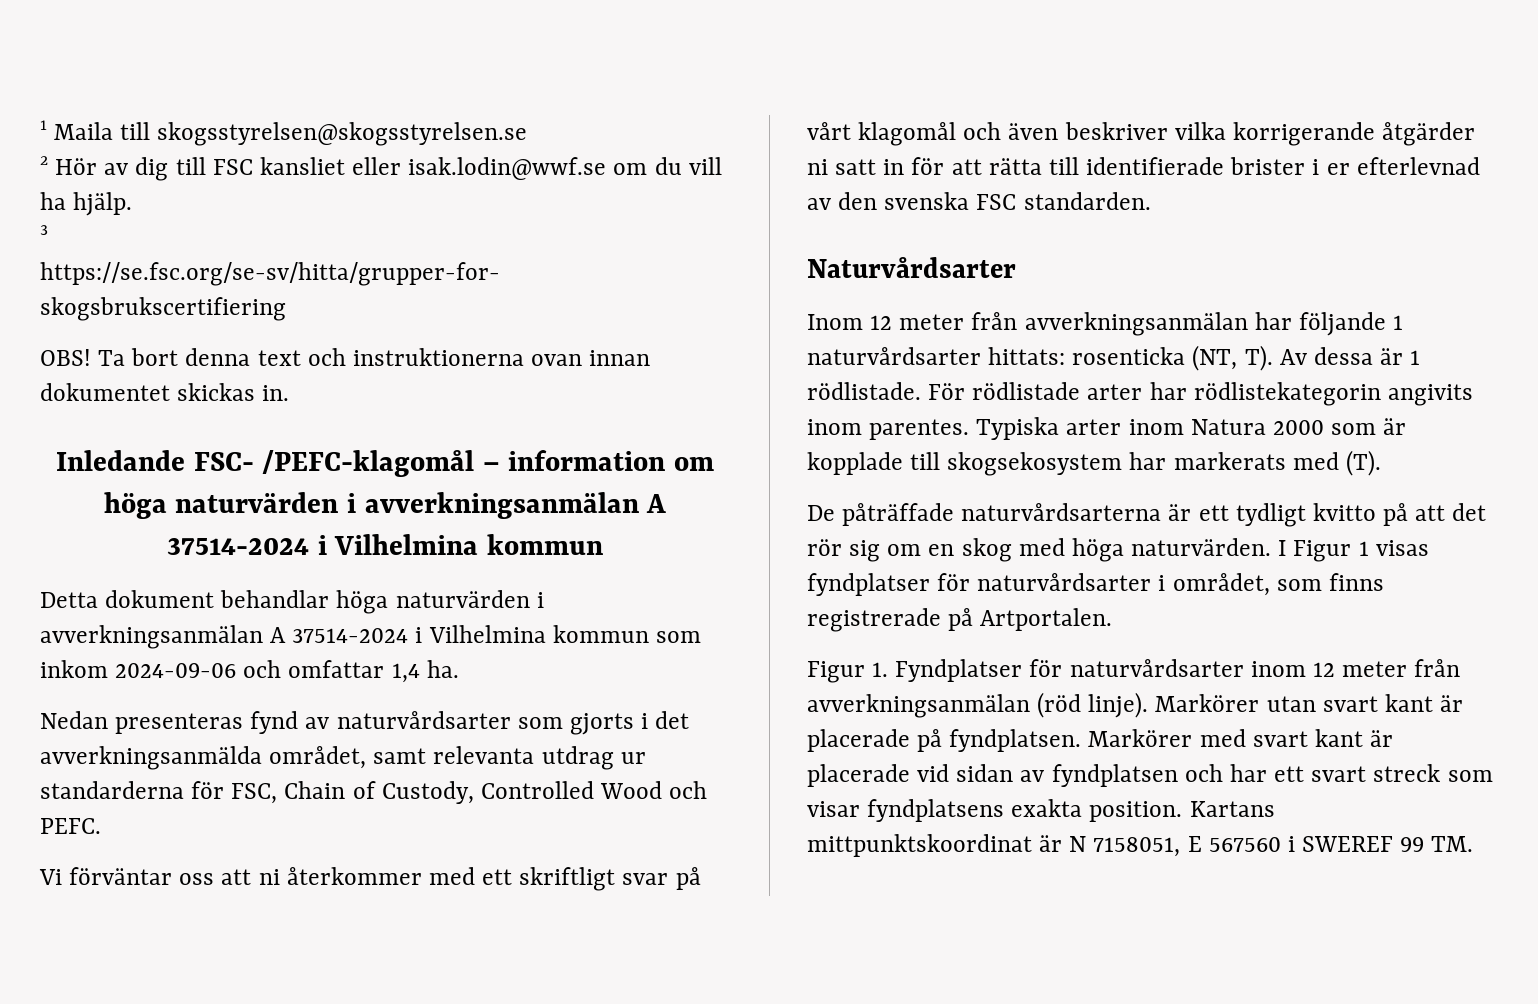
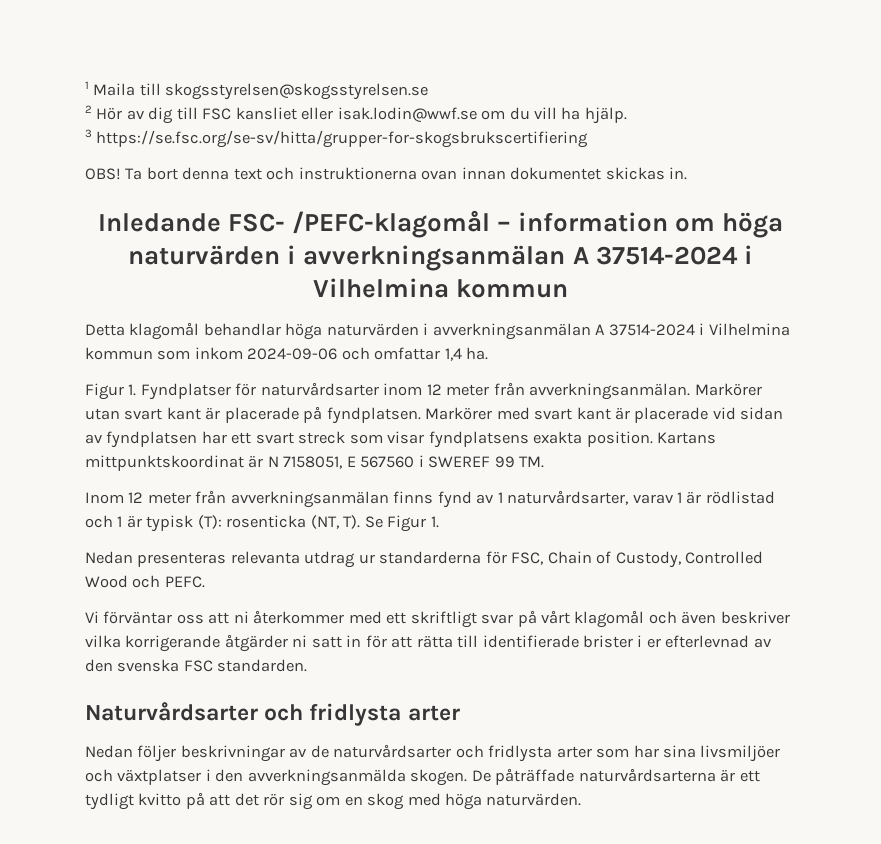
- Detta dokument behandlar höga naturvärden i avverkningsanmälan A 37514-2024 i Vilhelmina kommun som inkom 2024-09-06 och omfattar 1,4 ha.
+ Detta klagomål behandlar höga naturvärden i avverkningsanmälan A 37514-2024 i Vilhelmina kommun som inkom 2024-09-06 och omfattar 1,4 ha.
- Nedan presenteras fynd av naturvårdsarter som gjorts i det avverkningsanmälda området, samt relevanta utdrag ur standarderna för FSC, Chain of Custody, Controlled Wood och PEFC.
+ Figur 1. Fyndplatser för naturvårdsarter inom 12 meter från avverkningsanmälan. Markörer utan svart kant är placerade på fyndplatsen. Markörer med svart kant är placerade vid sidan av fyndplatsen har ett svart streck som visar fyndplatsens exakta position. Kartans mittpunktskoordinat är N 7158051, E 567560 i SWEREF 99 TM.
+ Inom 12 meter från avverkningsanmälan finns fynd av 1 naturvårdsarter, varav 1 är rödlistad och 1 är typisk (T): rosenticka (NT, T). Se Figur 1.
+ Nedan presenteras relevanta utdrag ur standarderna för FSC, Chain of Custody, Controlled Wood och PEFC.
- Naturvårdsarter
- Inom 12 meter från avverkningsanmälan har följande 1 naturvårdsarter hittats: rosenticka (NT, T). Av dessa är 1 rödlistade. För rödlistade arter har rödlistekategorin angivits inom parentes. Typiska arter inom Natura 2000 som är kopplade till skogsekosystem har markerats med (T).
- De påträffade naturvårdsarterna är ett tydligt kvitto på att det rör sig om en skog med höga naturvärden. I Figur 1 visas fyndplatser för naturvårdsarter i området, som finns registrerade på Artportalen.
- Figur 1. Fyndplatser för naturvårdsarter inom 12 meter från avverkningsanmälan (röd linje). Markörer utan svart kant är placerade på fyndplatsen. Markörer med svart kant är placerade vid sidan av fyndplatsen och har ett svart streck som visar fyndplatsens exakta position. Kartans mittpunktskoordinat är N 7158051, E 567560 i SWEREF 99 TM.
+ Naturvårdsarter och fridlysta arter
+ Nedan följer beskrivningar av de naturvårdsarter och fridlysta arter som har sina livsmiljöer och växtplatser i den avverkningsanmälda skogen. De påträffade naturvårdsarterna är ett tydligt kvitto på att det rör sig om en skog med höga naturvärden.

